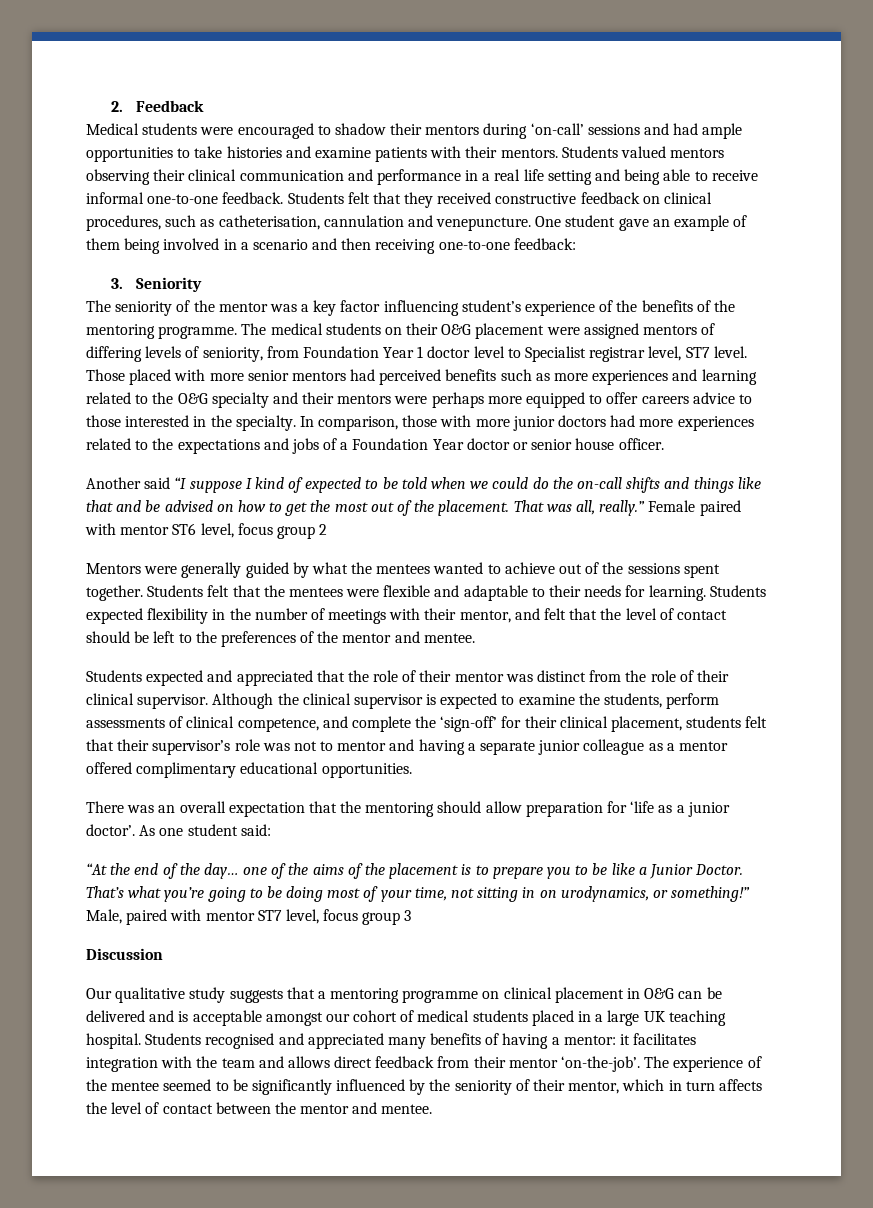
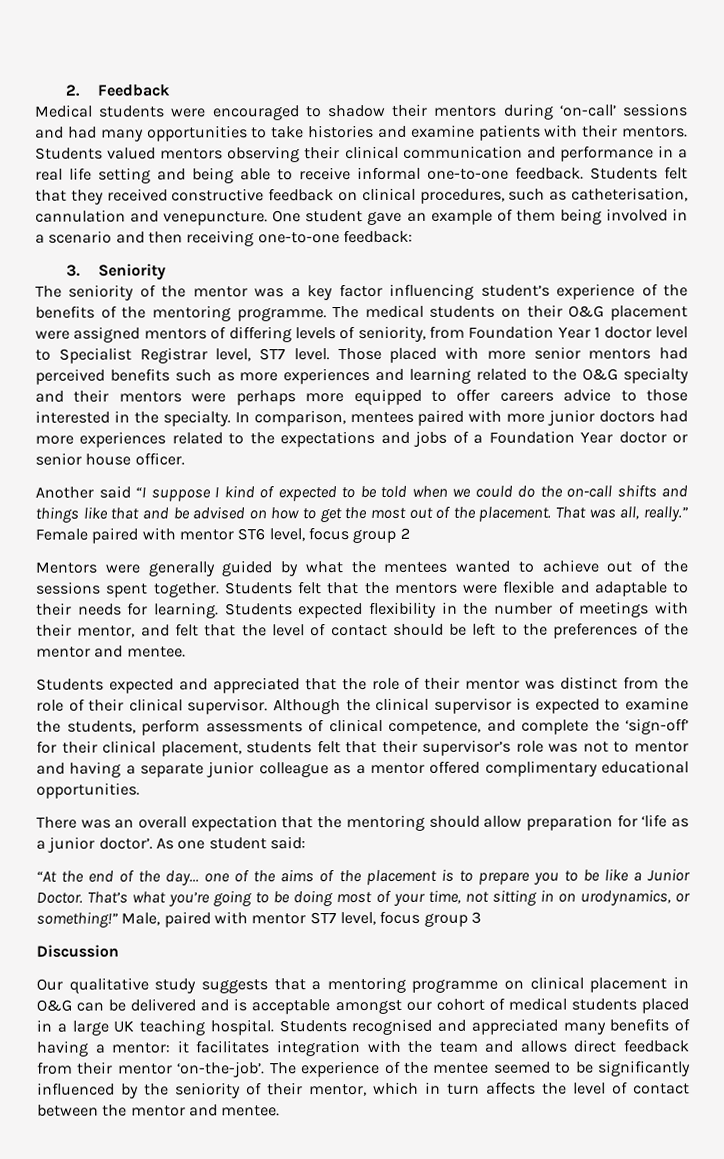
- Medical students were encouraged to shadow their mentors during ‘on-call’ sessions and had ample opportunities to take histories and examine patients with their mentors.
+ Medical students were encouraged to shadow their mentors during ‘on-call’ sessions and had many opportunities to take histories and examine patients with their mentors.
- The medical students on their O&G placement were assigned mentors of differing levels of seniority, from Foundation Year 1 doctor level to Specialist registrar level, ST7 level.
+ The medical students on their O&G placement were assigned mentors of differing levels of seniority, from Foundation Year 1 doctor level to Specialist Registrar level, ST7 level.
- In comparison, those with more junior doctors had more experiences related to the expectations and jobs of a Foundation Year doctor or senior house officer.
+ In comparison, mentees paired with more junior doctors had more experiences related to the expectations and jobs of a Foundation Year doctor or senior house officer.
- Students felt that the mentees were flexible and adaptable to their needs for learning.
+ Students felt that the mentors were flexible and adaptable to their needs for learning.

